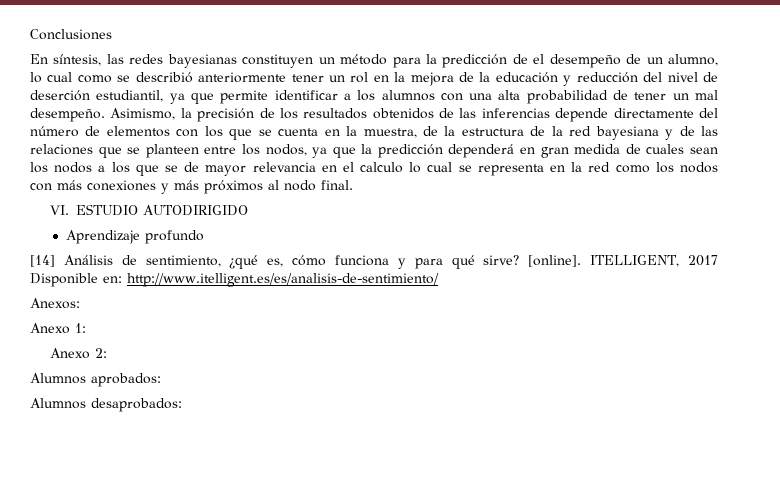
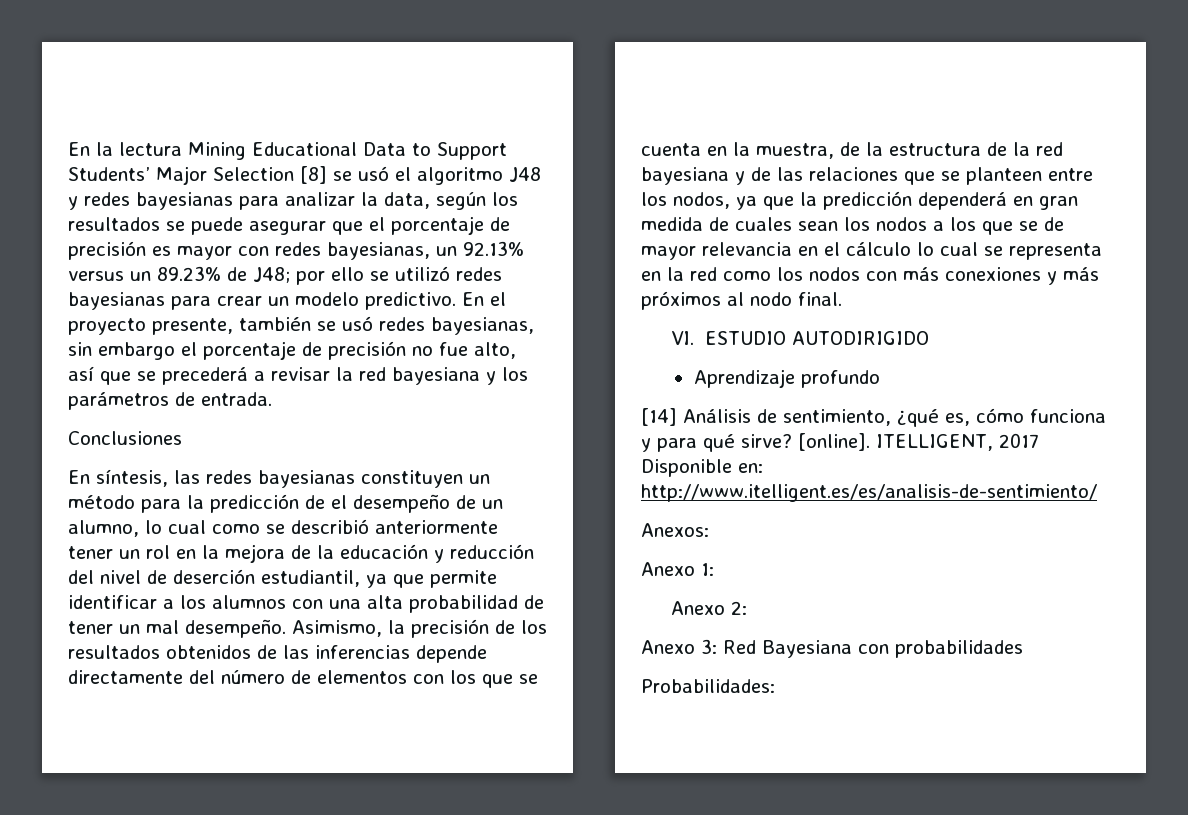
+ En la lectura Mining Educational Data to Support Students’ Major Selection [8] se usó el algoritmo J48 y redes bayesianas para analizar la data, según los resultados se puede asegurar que el porcentaje de precisión es mayor con redes bayesianas, un 92.13% versus un 89.23% de J48; por ello se utilizó redes bayesianas para crear un modelo predictivo. En el proyecto presente, también se usó redes bayesianas, sin embargo el porcentaje de precisión no fue alto, así que se precederá a revisar la red bayesiana y los parámetros de entrada.
- Asimismo, la precisión de los resultados obtenidos de las inferencias depende directamente del número de elementos con los que se cuenta en la muestra, de la estructura de la red bayesiana y de las relaciones que se planteen entre los nodos, ya que la predicción dependerá en gran medida de cuales sean los nodos a los que se de mayor relevancia en el calculo lo cual se representa en la red como los nodos con más conexiones y más próximos al nodo final.
+ Asimismo, la precisión de los resultados obtenidos de las inferencias depende directamente del número de elementos con los que se cuenta en la muestra, de la estructura de la red bayesiana y de las relaciones que se planteen entre los nodos, ya que la predicción dependerá en gran medida de cuales sean los nodos a los que se de mayor relevancia en el cálculo lo cual se representa en la red como los nodos con más conexiones y más próximos al nodo final.
- Alumnos aprobados:
- Alumnos desaprobados:
+ Anexo 3: Red Bayesiana con probabilidades
+ Probabilidades:

